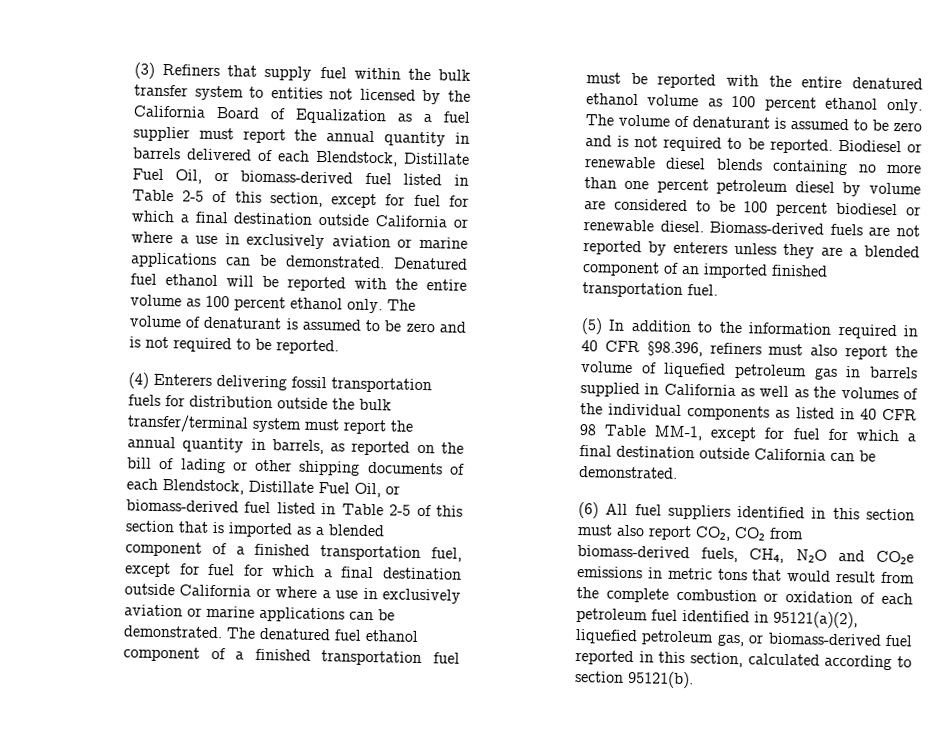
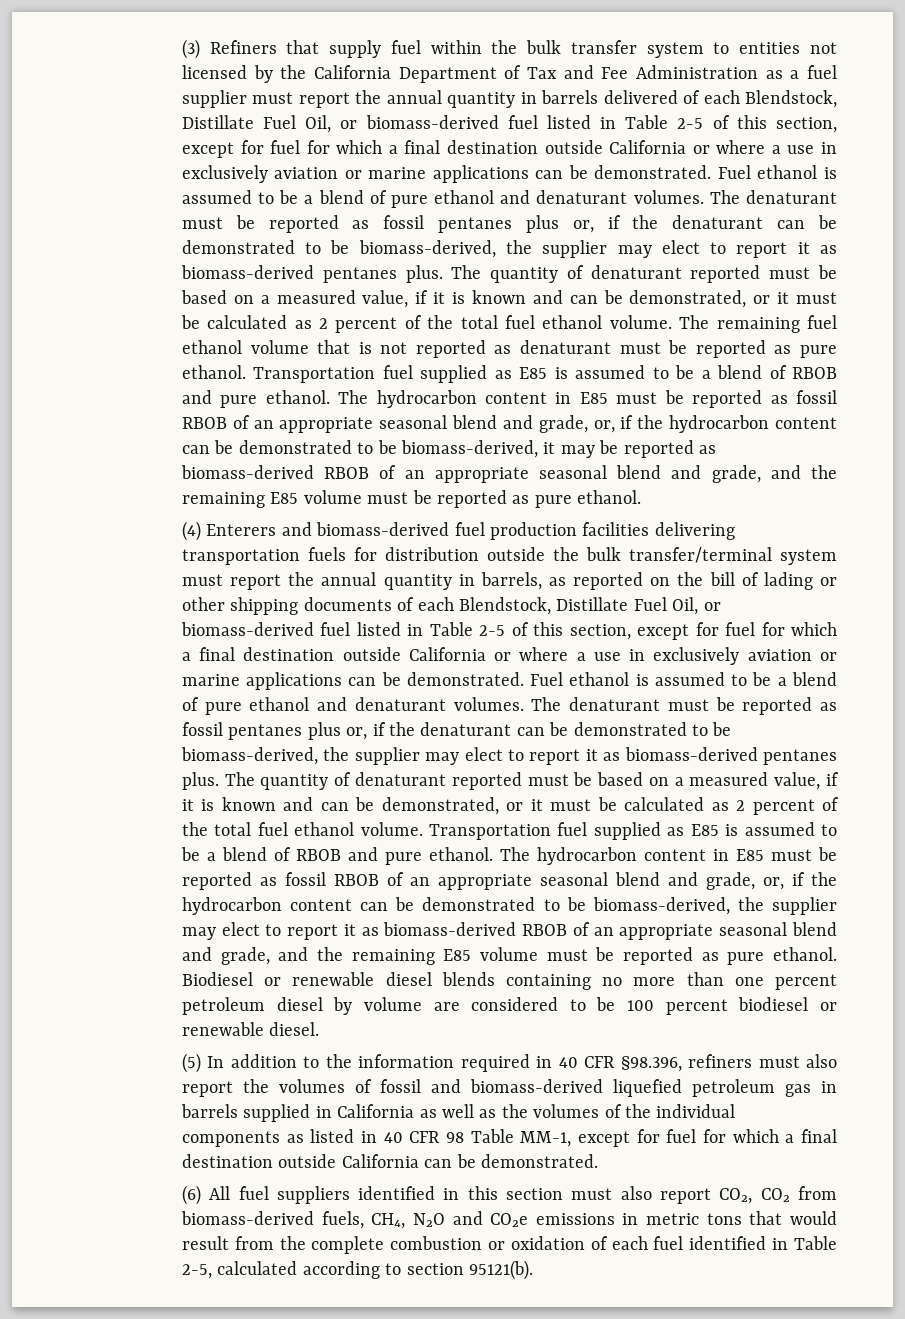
- (3) Refiners that supply fuel within the bulk transfer system to entities not licensed by the California Board of Equalization as a fuel supplier must report the annual quantity in barrels delivered of each Blendstock, Distillate Fuel Oil, or biomass-derived fuel listed in Table 2-5 of this section, except for fuel for which a final destination outside California or where a use in exclusively aviation or marine applications can be demonstrated.
+ (3) Refiners that supply fuel within the bulk transfer system to entities not licensed by the California Department of Tax and Fee Administration as a fuel supplier must report the annual quantity in barrels delivered of each Blendstock, Distillate Fuel Oil, or biomass-derived fuel listed in Table 2-5 of this section, except for fuel for which a final destination outside California or where a use in exclusively aviation or marine applications can be demonstrated.
- Denatured fuel ethanol will be reported with the entire volume as 100 percent ethanol only. The volume of denaturant is assumed to be zero and is not required to be reported.
- (4) Enterers delivering fossil transportation fuels for distribution outside the bulk transfer/terminal system must report the annual quantity in barrels, as reported on the bill of lading or other shipping documents of each Blendstock, Distillate Fuel Oil, or biomass-derived fuel listed in Table 2-5 of this section that is imported as a blended component of a finished transportation fuel, except for fuel for which a final destination outside California or where a use in exclusively aviation or marine applications can be demonstrated.
+ Fuel ethanol is assumed to be a blend of pure ethanol and denaturant volumes. The denaturant must be reported as fossil pentanes plus or, if the denaturant can be demonstrated to be biomass-derived, the supplier may elect to report it as biomass-derived pentanes plus. The quantity of denaturant reported must be based on a measured value, if it is known and can be demonstrated, or it must be calculated as 2 percent of the total fuel ethanol volume. The remaining fuel ethanol volume that is not reported as denaturant must be reported as pure ethanol. Transportation fuel supplied as E85 is assumed to be a blend of RBOB and pure ethanol. The hydrocarbon content in E85 must be reported as fossil RBOB of an appropriate seasonal blend and grade, or, if the hydrocarbon content can be demonstrated to be biomass-derived, it may be reported as biomass-derived RBOB of an appropriate seasonal blend and grade, and the remaining E85 volume must be reported as pure ethanol.
+ (4) Enterers and biomass-derived fuel production facilities delivering transportation fuels for distribution outside the bulk transfer/terminal system must report the annual quantity in barrels, as reported on the bill of lading or other shipping documents of each Blendstock, Distillate Fuel Oil, or biomass-derived fuel listed in Table 2-5 of this section, except for fuel for which a final destination outside California or where a use in exclusively aviation or marine applications can be demonstrated.
- The denatured fuel ethanol component of a finished transportation fuel must be reported with the entire denatured ethanol volume as 100 percent ethanol only. The volume of denaturant is assumed to be zero and is not required to be reported.
+ Fuel ethanol is assumed to be a blend of pure ethanol and denaturant volumes. The denaturant must be reported as fossil pentanes plus or, if the denaturant can be demonstrated to be biomass-derived, the supplier may elect to report it as biomass-derived pentanes plus. The quantity of denaturant reported must be based on a measured value, if it is known and can be demonstrated, or it must be calculated as 2 percent of the total fuel ethanol volume. Transportation fuel supplied as E85 is assumed to be a blend of RBOB and pure ethanol. The hydrocarbon content in E85 must be reported as fossil RBOB of an appropriate seasonal blend and grade, or, if the hydrocarbon content can be demonstrated to be biomass-derived, the supplier may elect to report it as biomass-derived RBOB of an appropriate seasonal blend and grade, and the remaining E85 volume must be reported as pure ethanol.
- Biomass-derived fuels are not reported by enterers unless they are a blended component of an imported finished transportation fuel.
- (5) In addition to the information required in 40 CFR §98.396, refiners must also report the volume of liquefied petroleum gas in barrels supplied in California as well as the volumes of the individual components as listed in 40 CFR 98 Table MM-1, except for fuel for which a final destination outside California can be demonstrated.
+ (5) In addition to the information required in 40 CFR §98.396, refiners must also report the volumes of fossil and biomass-derived liquefied petroleum gas in barrels supplied in California as well as the volumes of the individual components as listed in 40 CFR 98 Table MM-1, except for fuel for which a final destination outside California can be demonstrated.
- (6) All fuel suppliers identified in this section must also report CO₂, CO₂ from biomass-derived fuels, CH₄, N₂O and CO₂e emissions in metric tons that would result from the complete combustion or oxidation of each petroleum fuel identified in 95121(a)(2), liquefied petroleum gas, or biomass-derived fuel reported in this section, calculated according to section 95121(b).
+ (6) All fuel suppliers identified in this section must also report CO₂, CO₂ from biomass-derived fuels, CH₄, N₂O and CO₂e emissions in metric tons that would result from the complete combustion or oxidation of each fuel identified in Table 2-5, calculated according to section 95121(b).

